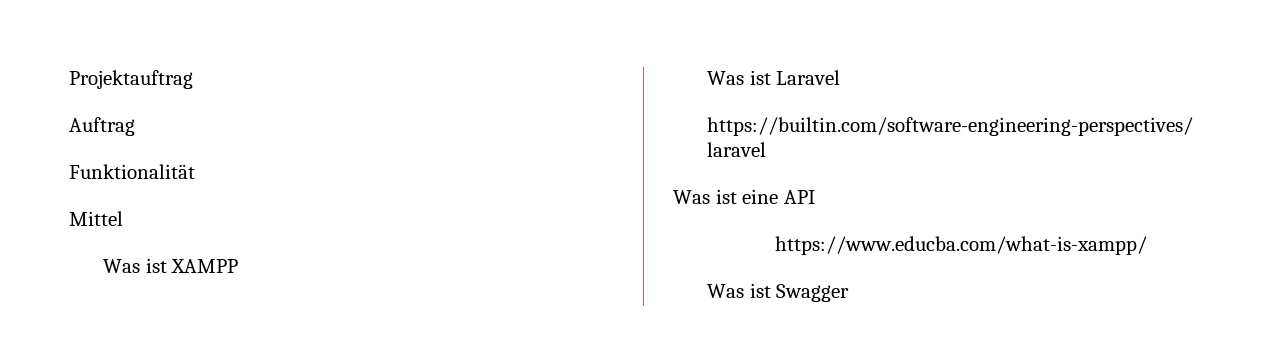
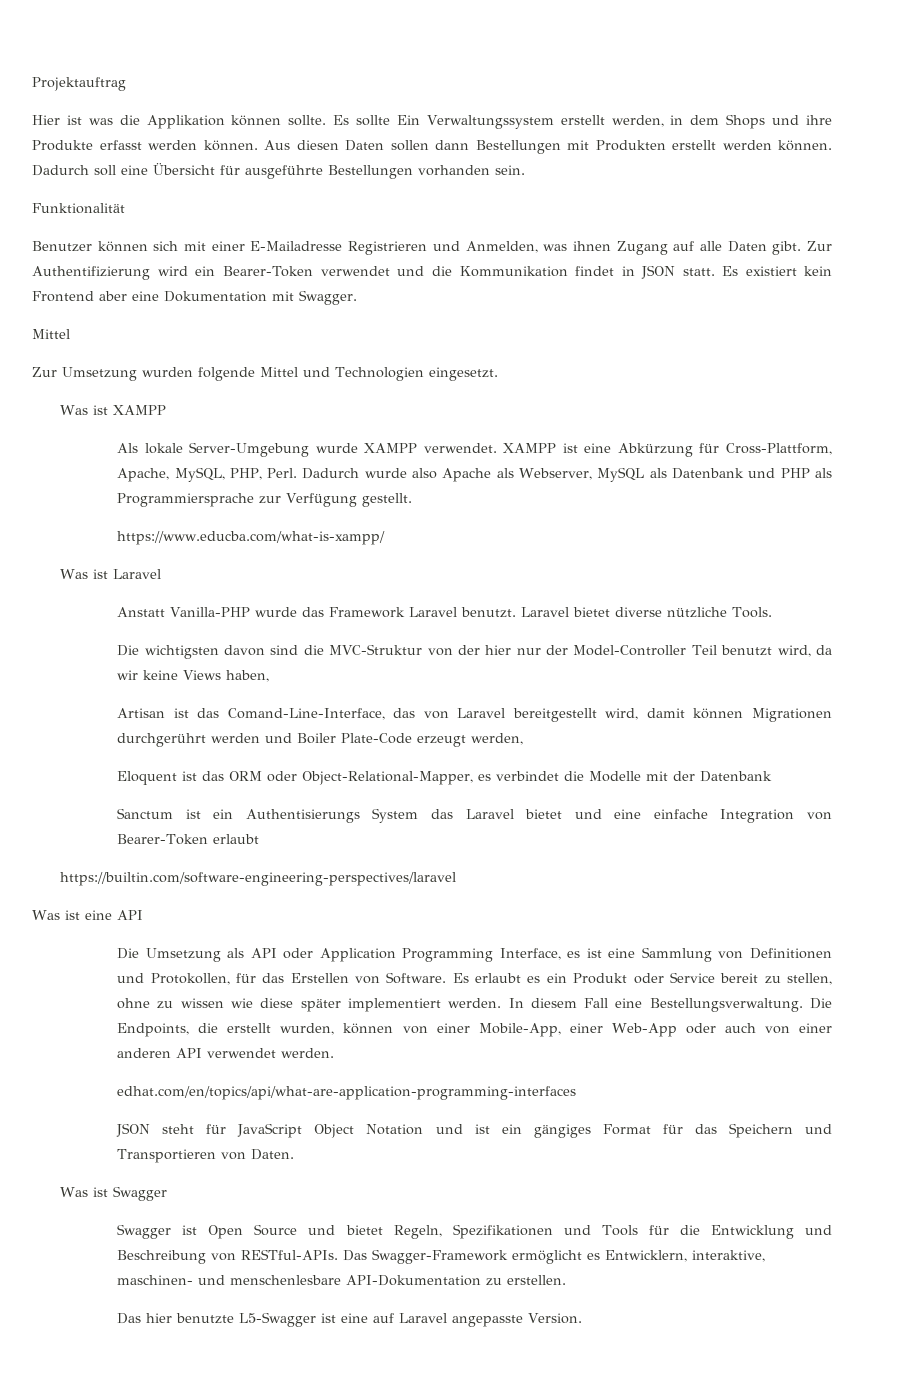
- Auftrag
+ Hier ist was die Applikation können sollte. Es sollte Ein Verwaltungssystem erstellt werden, in dem Shops und ihre Produkte erfasst werden können. Aus diesen Daten sollen dann Bestellungen mit Produkten erstellt werden können. Dadurch soll eine Übersicht für ausgeführte Bestellungen vorhanden sein.
  Funktionalität
+ Benutzer können sich mit einer E-Mailadresse Registrieren und Anmelden, was ihnen Zugang auf alle Daten gibt. Zur Authentifizierung wird ein Bearer-Token verwendet und die Kommunikation findet in JSON statt. Es existiert kein Frontend aber eine Dokumentation mit Swagger.
  Mittel
+ Zur Umsetzung wurden folgende Mittel und Technologien eingesetzt.
  Was ist XAMPP
+ Als lokale Server-Umgebung wurde XAMPP verwendet. XAMPP ist eine Abkürzung für Cross-Plattform, Apache, MySQL, PHP, Perl. Dadurch wurde also Apache als Webserver, MySQL als Datenbank und PHP als Programmiersprache zur Verfügung gestellt.
+ https://www.educba.com/what-is-xampp/
  Was ist Laravel
+ Anstatt Vanilla-PHP wurde das Framework Laravel benutzt. Laravel bietet diverse nützliche Tools.
+ Die wichtigsten davon sind die MVC-Struktur von der hier nur der Model-Controller Teil benutzt wird, da wir keine Views haben,
+ Artisan ist das Comand-Line-Interface, das von Laravel bereitgestellt wird, damit können Migrationen durchgerührt werden und Boiler Plate-Code erzeugt werden,
+ Eloquent ist das ORM oder Object-Relational-Mapper, es verbindet die Modelle mit der Datenbank
+ Sanctum ist ein Authentisierungs System das Laravel bietet und eine einfache Integration von Bearer-Token erlaubt
- https://www.educba.com/what-is-xampp/
+ Die Umsetzung als API oder Application Programming Interface, es ist eine Sammlung von Definitionen und Protokollen, für das Erstellen von Software. Es erlaubt es ein Produkt oder Service bereit zu stellen, ohne zu wissen wie diese später implementiert werden. In diesem Fall eine Bestellungsverwaltung. Die Endpoints, die erstellt wurden, können von einer Mobile-App, einer Web-App oder auch von einer anderen API verwendet werden.
+ edhat.com/en/topics/api/what-are-application-programming-interfaces
+ JSON steht für JavaScript Object Notation und ist ein gängiges Format für das Speichern und Transportieren von Daten.
  Was ist Swagger
+ Swagger ist Open Source und bietet Regeln, Spezifikationen und Tools für die Entwicklung und Beschreibung von RESTful-APIs. Das Swagger-Framework ermöglicht es Entwicklern, interaktive, maschinen- und menschenlesbare API-Dokumentation zu erstellen.
+ Das hier benutzte L5-Swagger ist eine auf Laravel angepasste Version.

